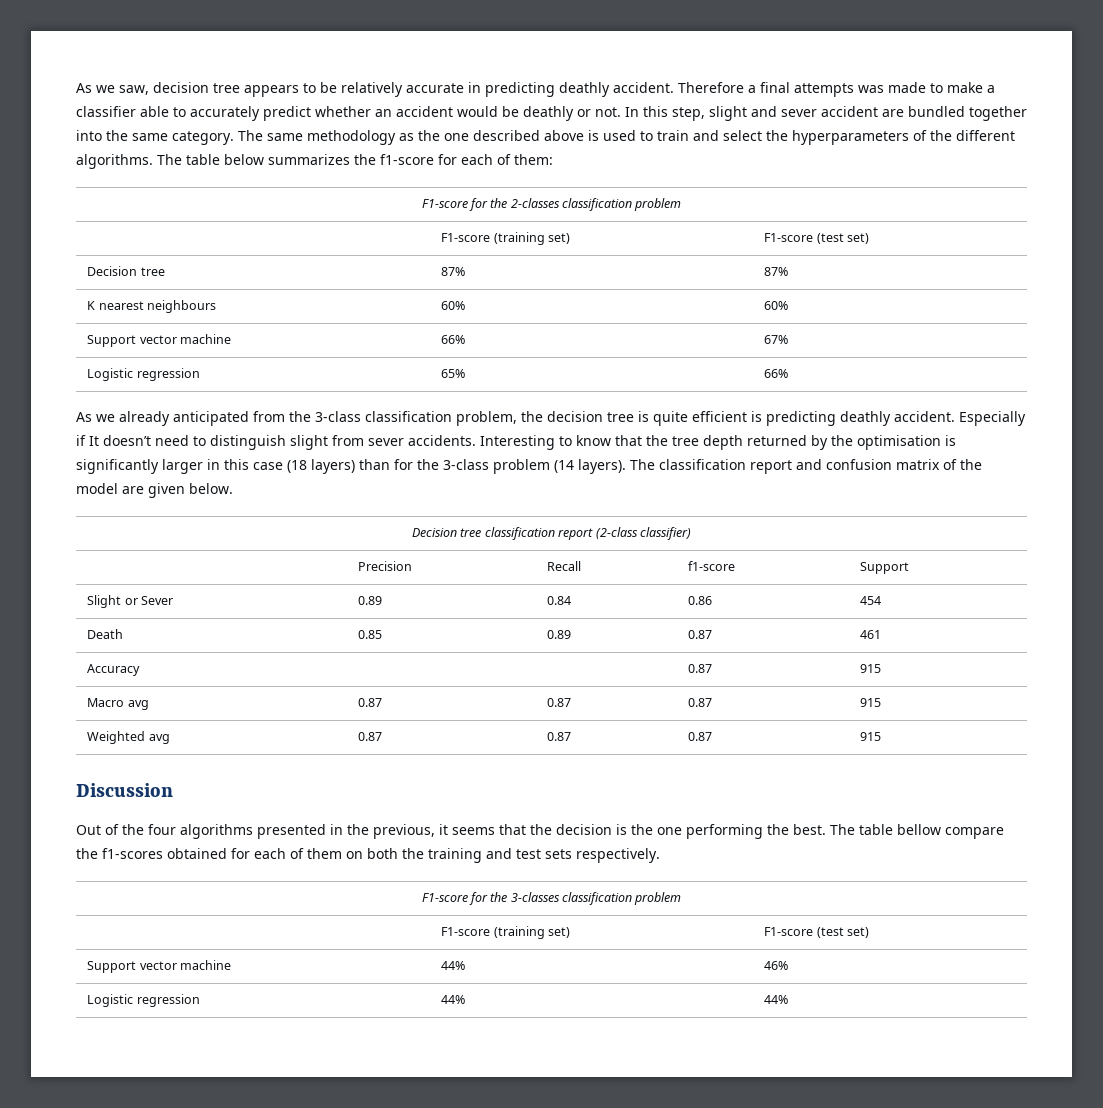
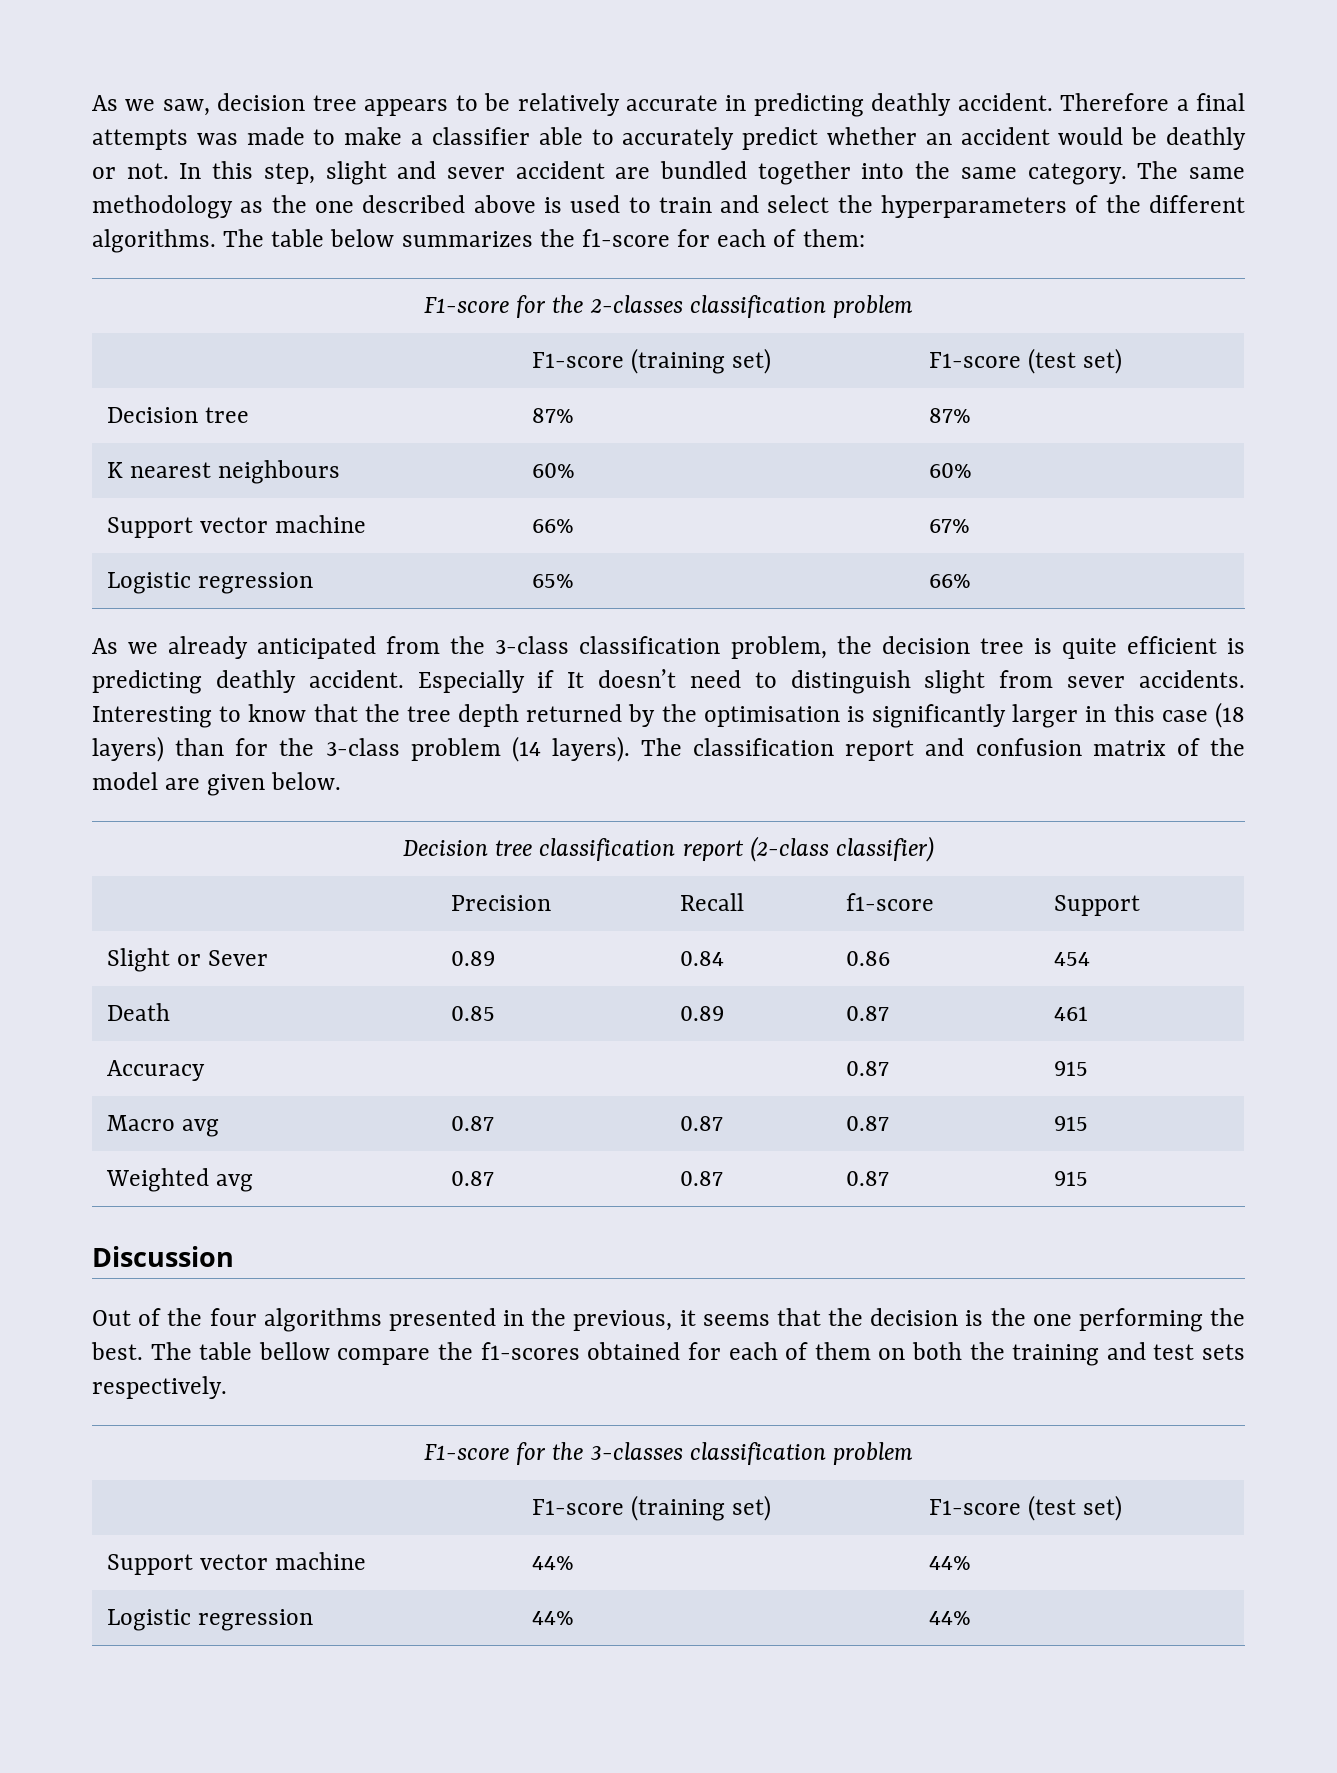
- Support vector machine | 44% | 46%
+ Support vector machine | 44% | 44%

